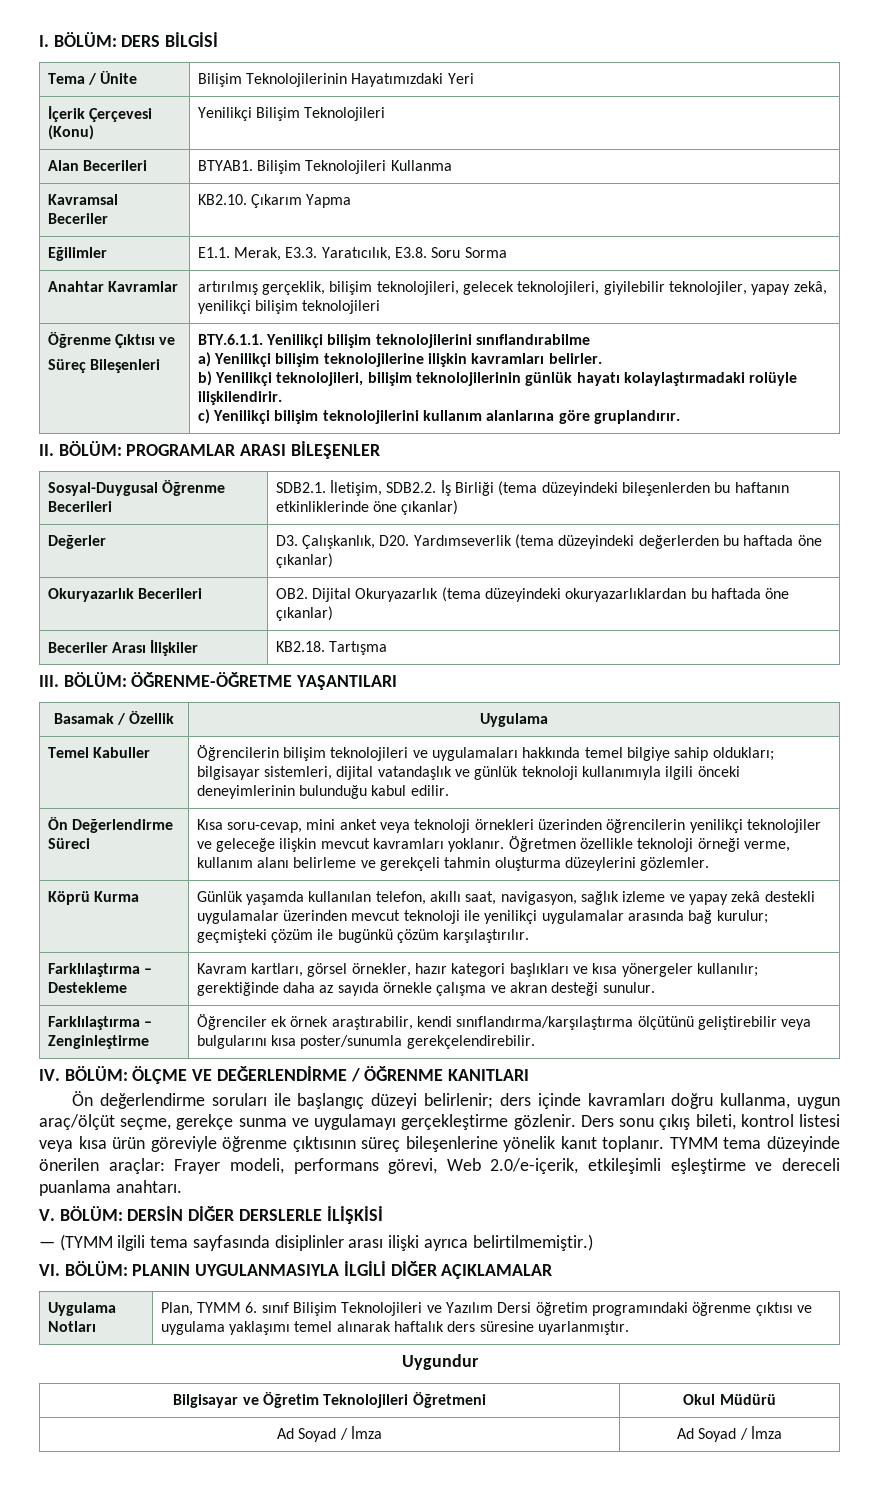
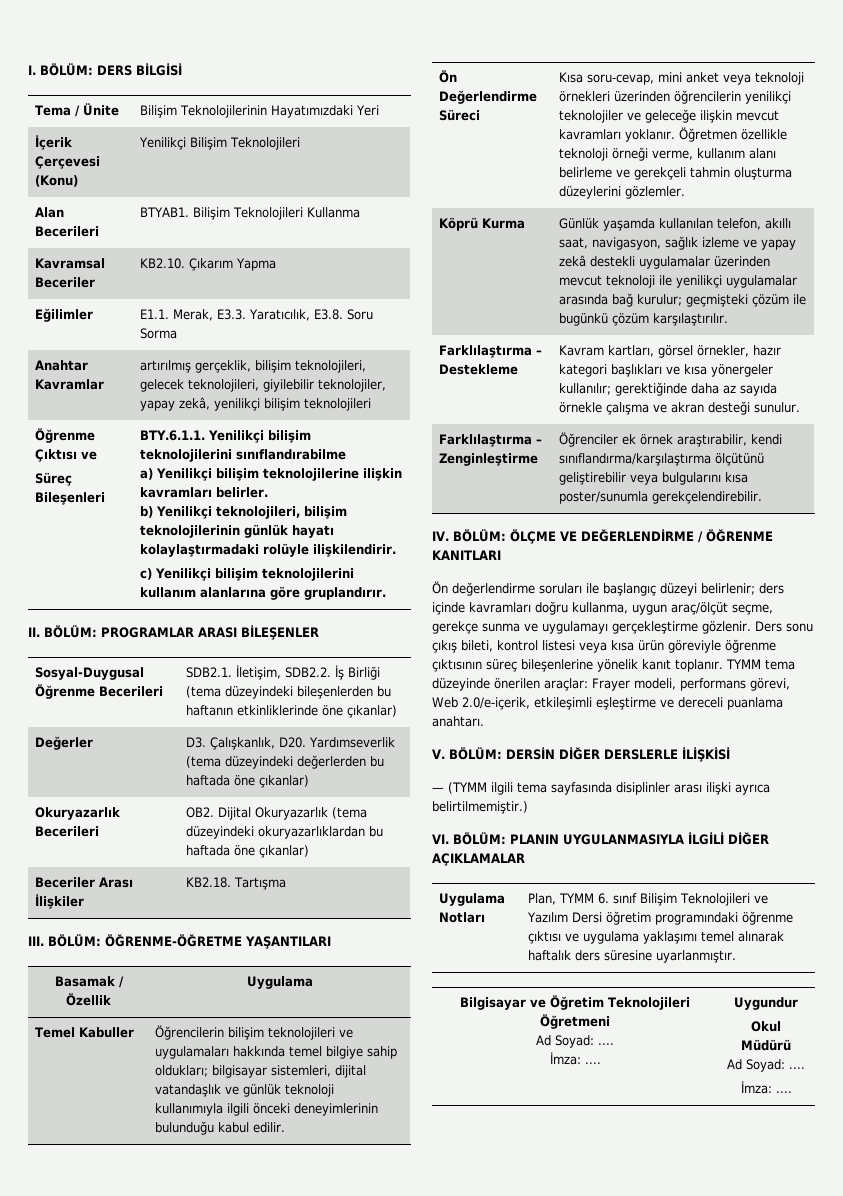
- Uygundur
- Bilgisayar ve Öğretim Teknolojileri Öğretmeni | Okul Müdürü
- Ad Soyad / İmza | Ad Soyad / İmza
+ Bilgisayar ve Öğretim Teknolojileri Öğretmeni
+ Ad Soyad: ....
+ İmza: .... | Uygundur
+ Okul Müdürü
+ Ad Soyad: ....
+ İmza: ....

